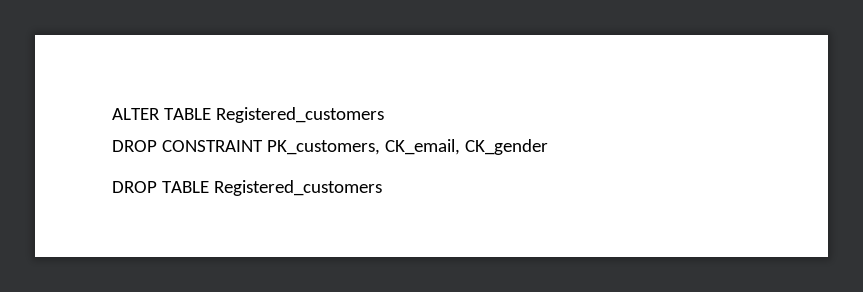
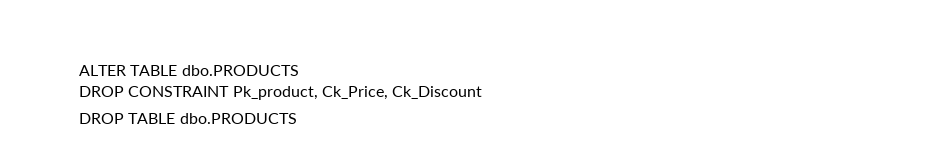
- ALTER TABLE Registered_customers
+ ALTER TABLE dbo.PRODUCTS
- DROP CONSTRAINT PK_customers, CK_email, CK_gender
+ DROP CONSTRAINT Pk_product, Ck_Price, Ck_Discount
- DROP TABLE Registered_customers
+ DROP TABLE dbo.PRODUCTS

